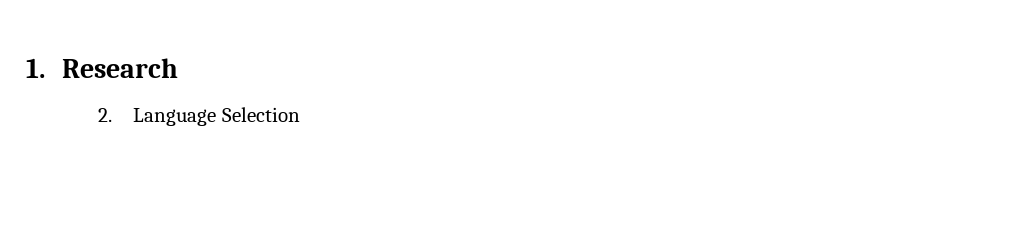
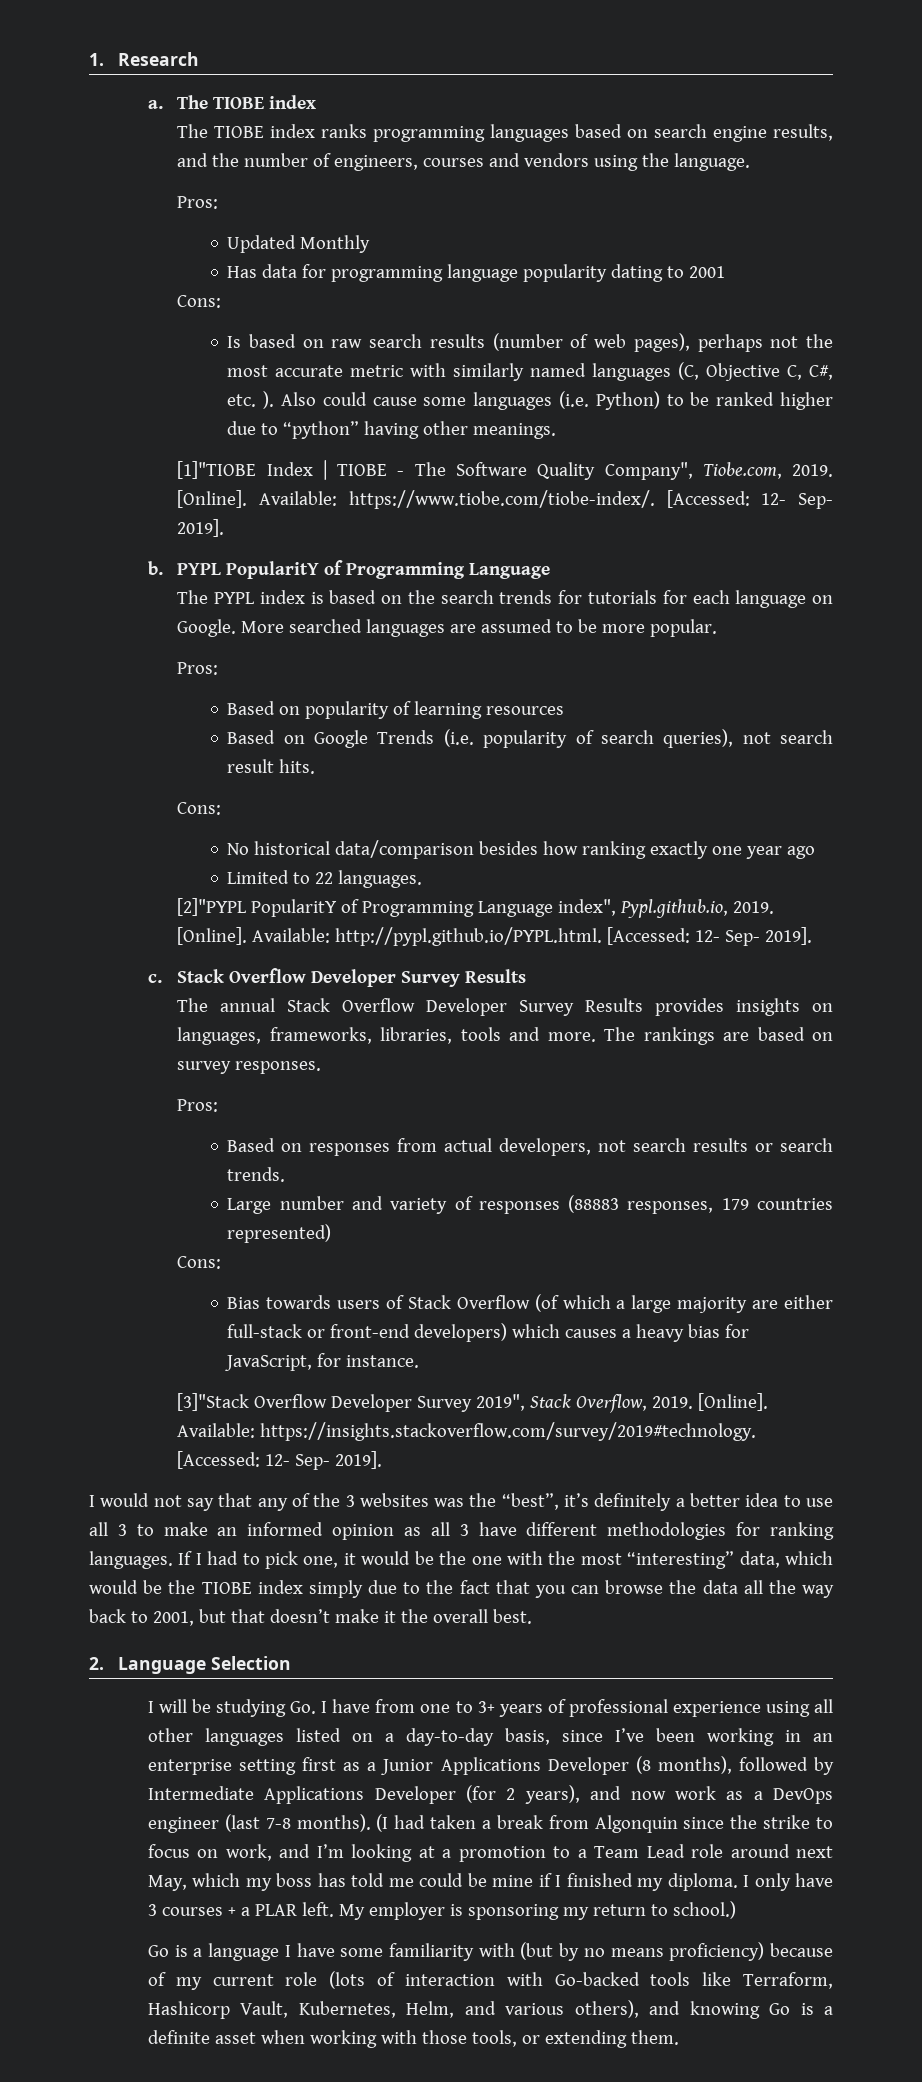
+ a. The TIOBE index
+ The TIOBE index ranks programming languages based on search engine results, and the number of engineers, courses and vendors using the language.
+ Pros:
+ Updated Monthly
+ Has data for programming language popularity dating to 2001
+ Cons:
+ Is based on raw search results (number of web pages), perhaps not the most accurate metric with similarly named languages (C, Objective C, C#, etc. ). Also could cause some languages (i.e. Python) to be ranked higher due to “python” having other meanings.
+ [1]"TIOBE Index | TIOBE - The Software Quality Company", Tiobe.com, 2019. [Online]. Available: https://www.tiobe.com/tiobe-index/. [Accessed: 12- Sep- 2019].
+ b. PYPL PopularitY of Programming Language
+ The PYPL index is based on the search trends for tutorials for each language on Google. More searched languages are assumed to be more popular.
+ Pros:
+ Based on popularity of learning resources
+ Based on Google Trends (i.e. popularity of search queries), not search result hits.
+ Cons:
+ No historical data/comparison besides how ranking exactly one year ago
+ Limited to 22 languages.
+ [2]"PYPL PopularitY of Programming Language index", Pypl.github.io, 2019. [Online]. Available: http://pypl.github.io/PYPL.html. [Accessed: 12- Sep- 2019].
+ c. Stack Overflow Developer Survey Results
+ The annual Stack Overflow Developer Survey Results provides insights on languages, frameworks, libraries, tools and more. The rankings are based on survey responses.
+ Pros:
+ Based on responses from actual developers, not search results or search trends.
+ Large number and variety of responses (88883 responses, 179 countries represented)
+ Cons:
+ Bias towards users of Stack Overflow (of which a large majority are either full-stack or front-end developers) which causes a heavy bias for JavaScript, for instance.
+ [3]"Stack Overflow Developer Survey 2019", Stack Overflow, 2019. [Online]. Available: https://insights.stackoverflow.com/survey/2019#technology. [Accessed: 12- Sep- 2019].
+ I would not say that any of the 3 websites was the “best”, it’s definitely a better idea to use all 3 to make an informed opinion as all 3 have different methodologies for ranking languages. If I had to pick one, it would be the one with the most “interesting” data, which would be the TIOBE index simply due to the fact that you can browse the data all the way back to 2001, but that doesn’t make it the overall best.
  2. Language Selection
+ I will be studying Go. I have from one to 3+ years of professional experience using all other languages listed on a day-to-day basis, since I’ve been working in an enterprise setting first as a Junior Applications Developer (8 months), followed by Intermediate Applications Developer (for 2 years), and now work as a DevOps engineer (last 7-8 months). (I had taken a break from Algonquin since the strike to focus on work, and I’m looking at a promotion to a Team Lead role around next May, which my boss has told me could be mine if I finished my diploma. I only have 3 courses + a PLAR left. My employer is sponsoring my return to school.)
+ Go is a language I have some familiarity with (but by no means proficiency) because of my current role (lots of interaction with Go-backed tools like Terraform, Hashicorp Vault, Kubernetes, Helm, and various others), and knowing Go is a definite asset when working with those tools, or extending them.

